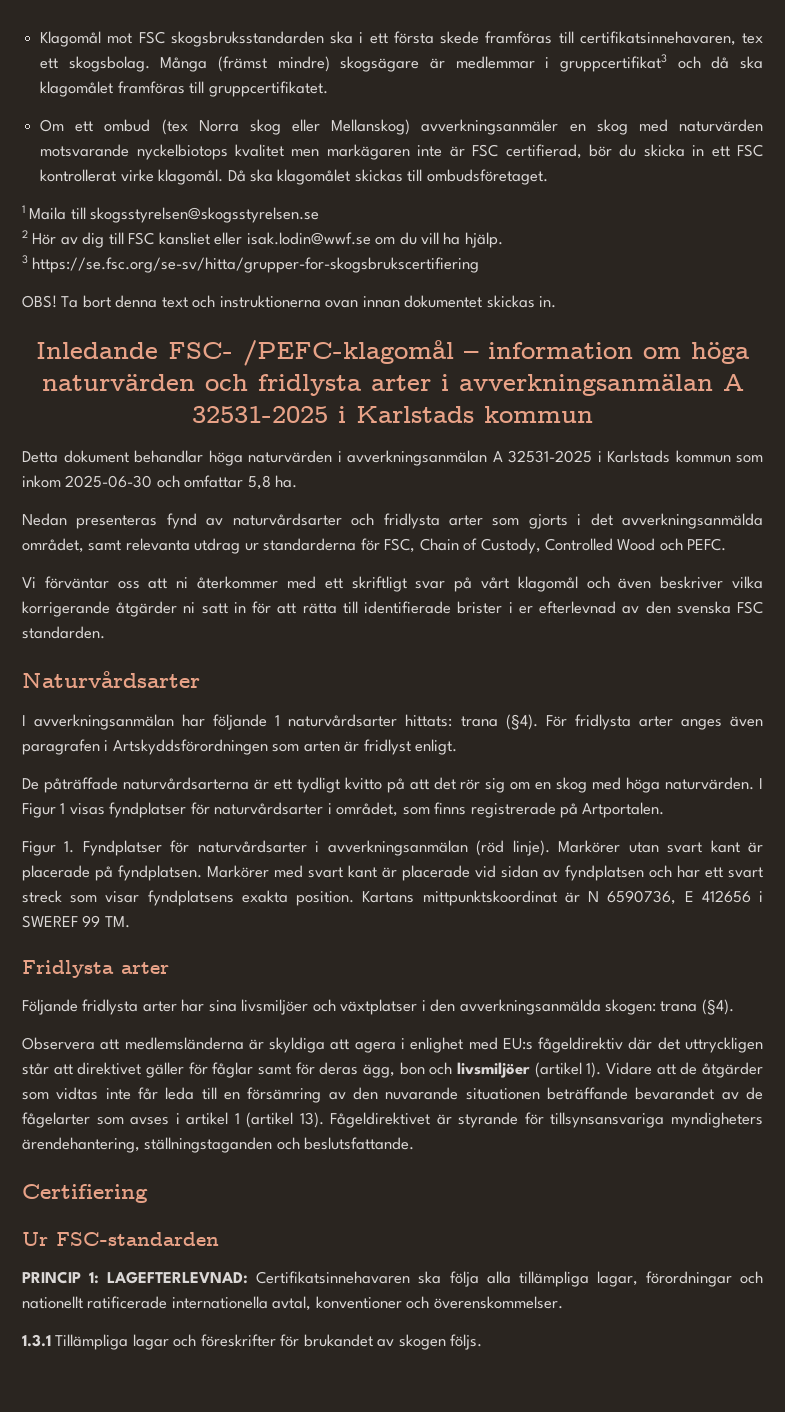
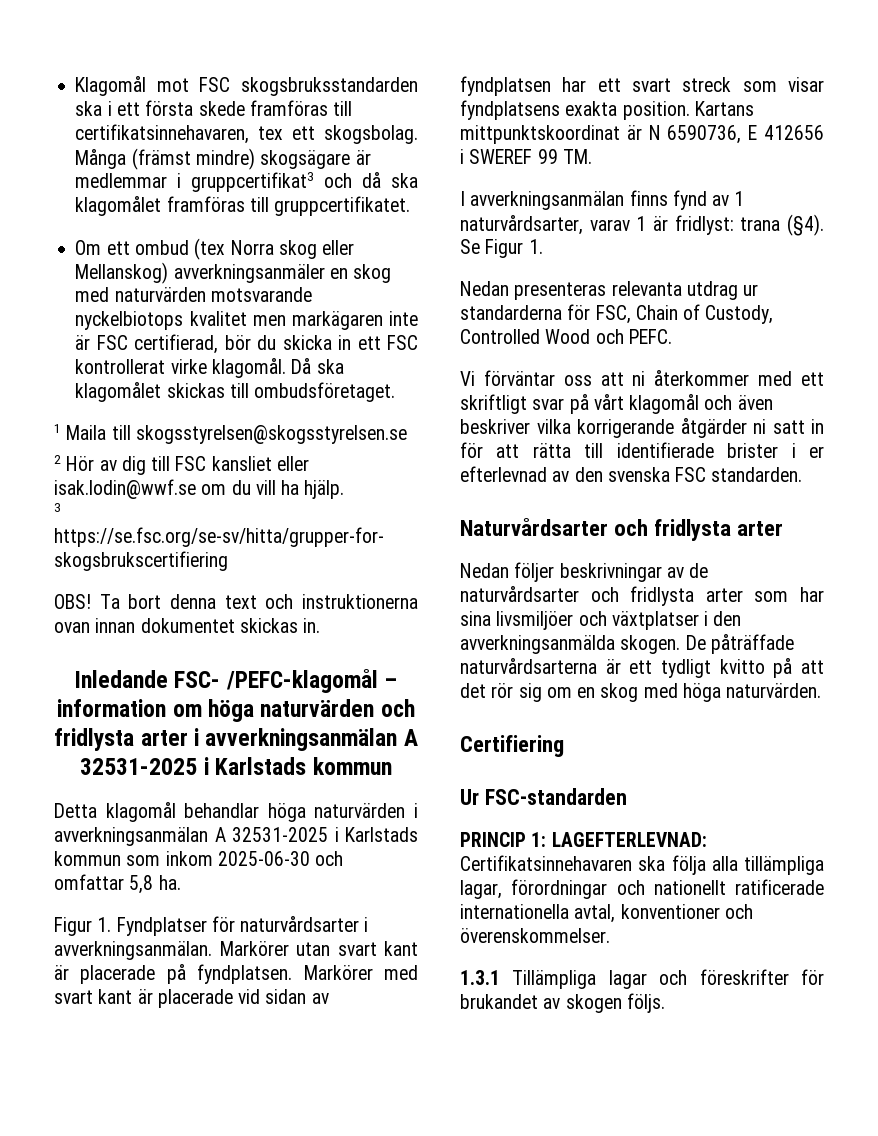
- Detta dokument behandlar höga naturvärden i avverkningsanmälan A 32531-2025 i Karlstads kommun som inkom 2025-06-30 och omfattar 5,8 ha.
+ Detta klagomål behandlar höga naturvärden i avverkningsanmälan A 32531-2025 i Karlstads kommun som inkom 2025-06-30 och omfattar 5,8 ha.
- Nedan presenteras fynd av naturvårdsarter och fridlysta arter som gjorts i det avverkningsanmälda området, samt relevanta utdrag ur standarderna för FSC, Chain of Custody, Controlled Wood och PEFC.
+ Figur 1. Fyndplatser för naturvårdsarter i avverkningsanmälan. Markörer utan svart kant är placerade på fyndplatsen. Markörer med svart kant är placerade vid sidan av fyndplatsen har ett svart streck som visar fyndplatsens exakta position. Kartans mittpunktskoordinat är N 6590736, E 412656 i SWEREF 99 TM.
+ I avverkningsanmälan finns fynd av 1 naturvårdsarter, varav 1 är fridlyst: trana (§4). Se Figur 1.
+ Nedan presenteras relevanta utdrag ur standarderna för FSC, Chain of Custody, Controlled Wood och PEFC.
- Naturvårdsarter
- I avverkningsanmälan har följande 1 naturvårdsarter hittats: trana (§4). För fridlysta arter anges även paragrafen i Artskyddsförordningen som arten är fridlyst enligt.
- De påträffade naturvårdsarterna är ett tydligt kvitto på att det rör sig om en skog med höga naturvärden. I Figur 1 visas fyndplatser för naturvårdsarter i området, som finns registrerade på Artportalen.
- Figur 1. Fyndplatser för naturvårdsarter i avverkningsanmälan (röd linje). Markörer utan svart kant är placerade på fyndplatsen. Markörer med svart kant är placerade vid sidan av fyndplatsen och har ett svart streck som visar fyndplatsens exakta position. Kartans mittpunktskoordinat är N 6590736, E 412656 i SWEREF 99 TM.
- Fridlysta arter
- Följande fridlysta arter har sina livsmiljöer och växtplatser i den avverkningsanmälda skogen: trana (§4).
- Observera att medlemsländerna är skyldiga att agera i enlighet med EU:s fågeldirektiv där det uttryckligen står att direktivet gäller för fåglar samt för deras ägg, bon och livsmiljöer (artikel 1). Vidare att de åtgärder som vidtas inte får leda till en försämring av den nuvarande situationen beträffande bevarandet av de fågelarter som avses i artikel 1 (artikel 13). Fågeldirektivet är styrande för tillsynsansvariga myndigheters ärendehantering, ställningstaganden och beslutsfattande.
+ Naturvårdsarter och fridlysta arter
+ Nedan följer beskrivningar av de naturvårdsarter och fridlysta arter som har sina livsmiljöer och växtplatser i den avverkningsanmälda skogen. De påträffade naturvårdsarterna är ett tydligt kvitto på att det rör sig om en skog med höga naturvärden.

